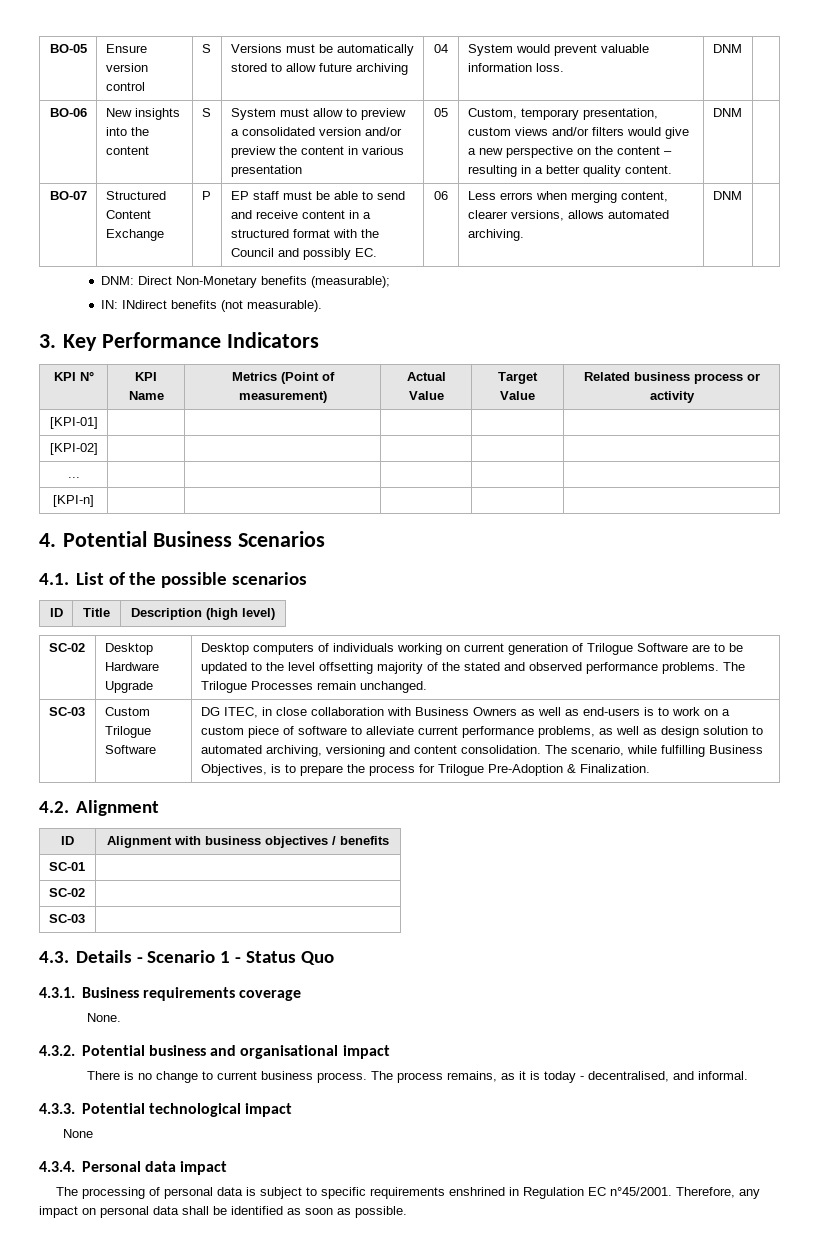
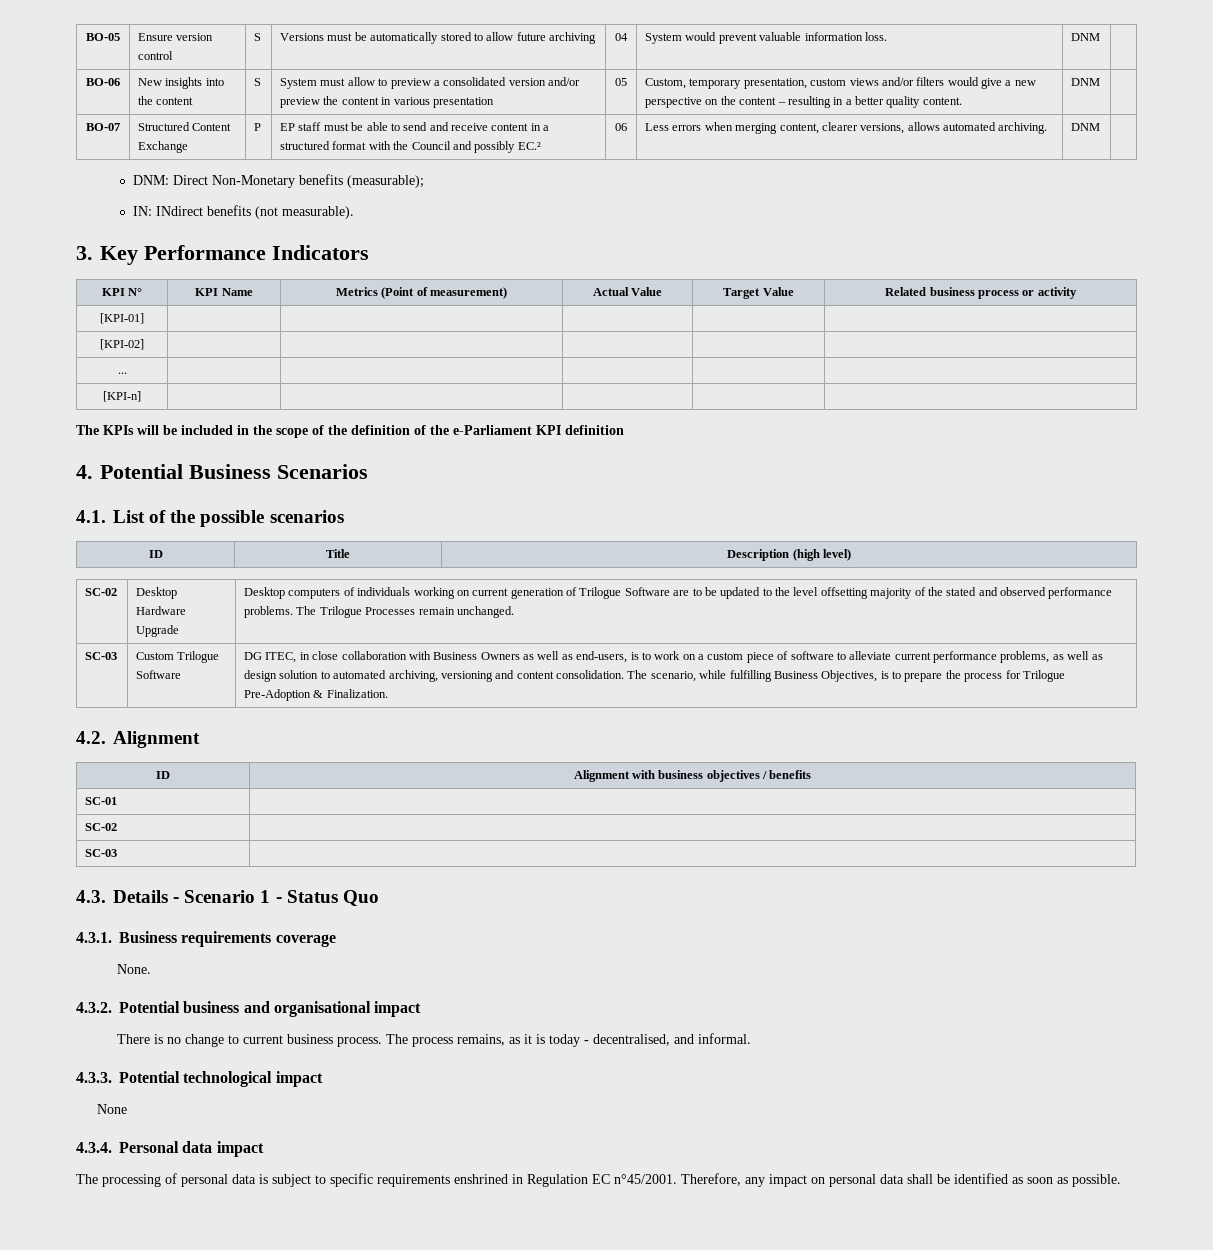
- BO-07 | Structured Content Exchange | P | EP staff must be able to send and receive content in a structured format with the Council and possibly EC. | 06 | Less errors when merging content, clearer versions, allows automated archiving. | DNM |
+ BO-07 | Structured Content Exchange | P | EP staff must be able to send and receive content in a structured format with the Council and possibly EC.² | 06 | Less errors when merging content, clearer versions, allows automated archiving. | DNM |
+ The KPIs will be included in the scope of the definition of the e-Parliament KPI definition
- DG ITEC, in close collaboration with Business Owners as well as end-users is to work on a custom piece of software to alleviate current performance problems, as well as design solution to automated archiving, versioning and content consolidation.
+ DG ITEC, in close collaboration with Business Owners as well as end-users, is to work on a custom piece of software to alleviate current performance problems, as well as design solution to automated archiving, versioning and content consolidation.

